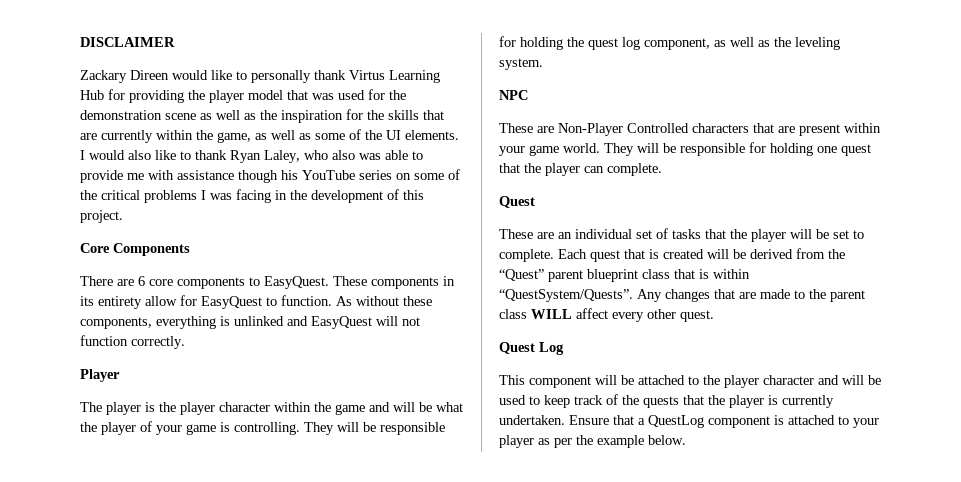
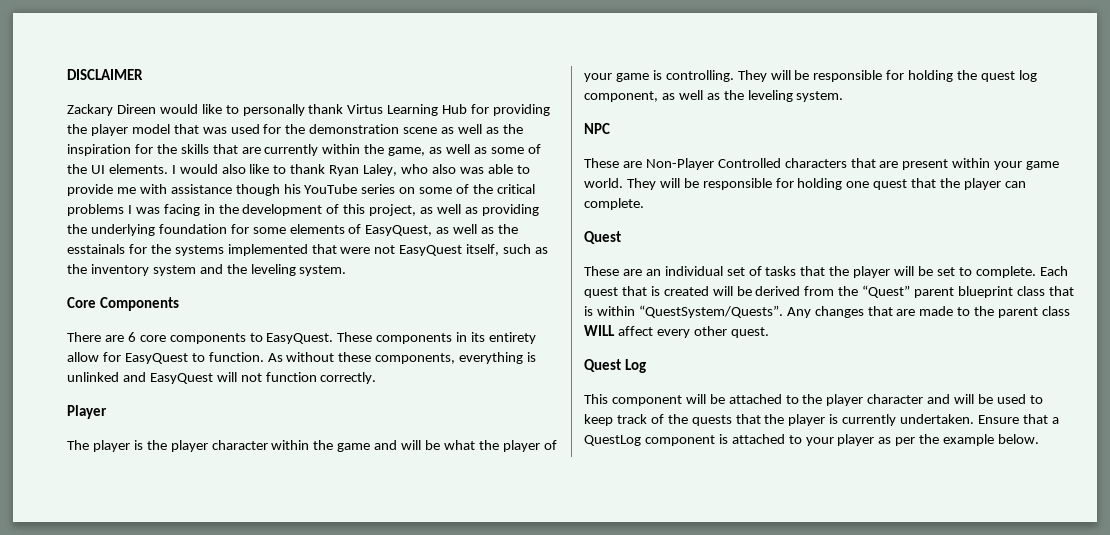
- I would also like to thank Ryan Laley, who also was able to provide me with assistance though his YouTube series on some of the critical problems I was facing in the development of this project.
+ I would also like to thank Ryan Laley, who also was able to provide me with assistance though his YouTube series on some of the critical problems I was facing in the development of this project, as well as providing the underlying foundation for some elements of EasyQuest, as well as the esstainals for the systems implemented that were not EasyQuest itself, such as the inventory system and the leveling system.

